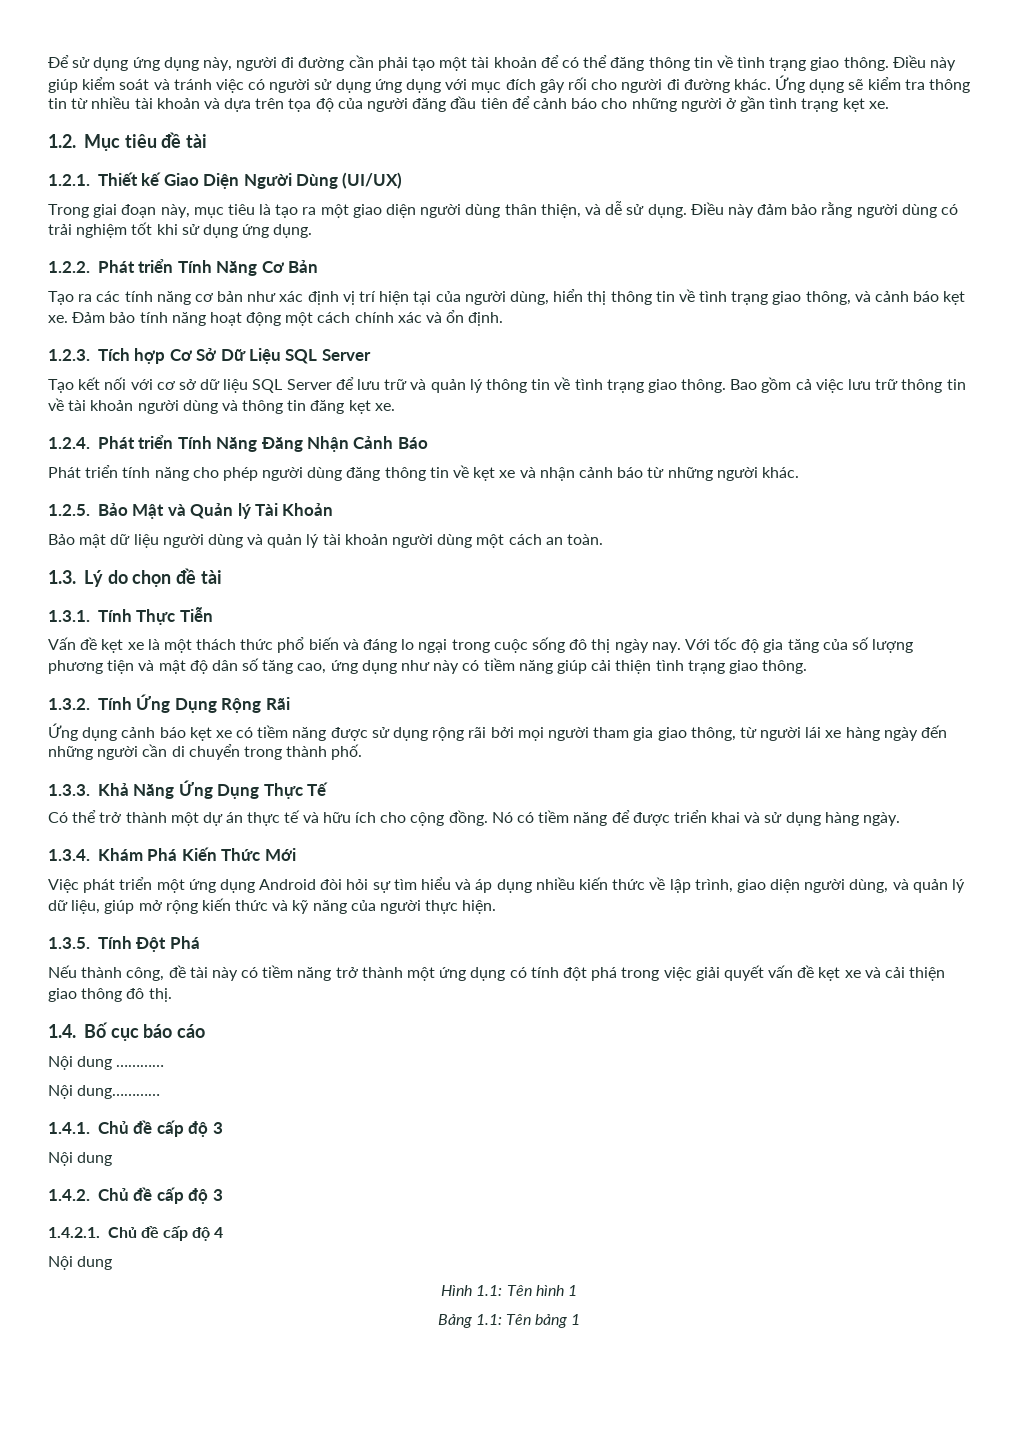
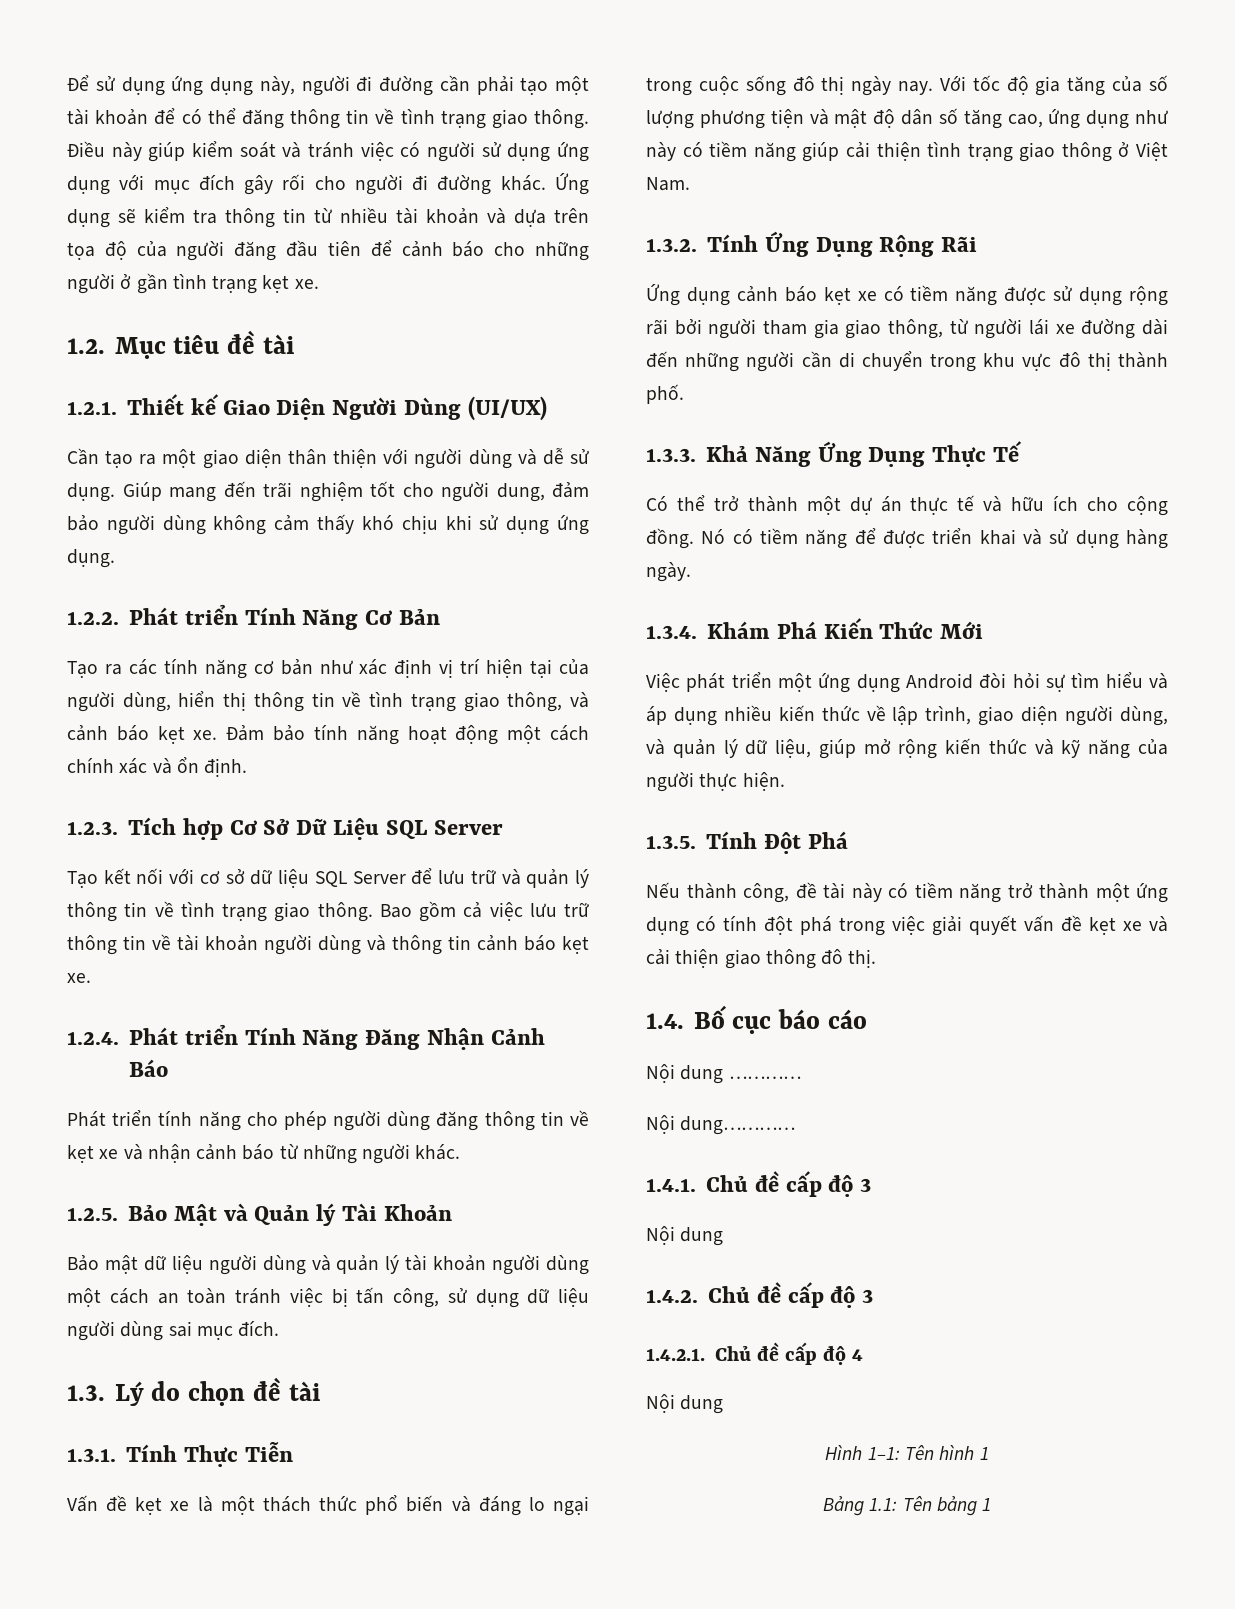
- Trong giai đoạn này, mục tiêu là tạo ra một giao diện người dùng thân thiện, và dễ sử dụng. Điều này đảm bảo rằng người dùng có trải nghiệm tốt khi sử dụng ứng dụng.
+ Cần tạo ra một giao diện thân thiện với người dùng và dễ sử dụng. Giúp mang đến trãi nghiệm tốt cho người dung, đảm bảo người dùng không cảm thấy khó chịu khi sử dụng ứng dụng.
- Bao gồm cả việc lưu trữ thông tin về tài khoản người dùng và thông tin đăng kẹt xe.
+ Bao gồm cả việc lưu trữ thông tin về tài khoản người dùng và thông tin cảnh báo kẹt xe.
- Bảo mật dữ liệu người dùng và quản lý tài khoản người dùng một cách an toàn.
+ Bảo mật dữ liệu người dùng và quản lý tài khoản người dùng một cách an toàn tránh việc bị tấn công, sử dụng dữ liệu người dùng sai mục đích.
- Với tốc độ gia tăng của số lượng phương tiện và mật độ dân số tăng cao, ứng dụng như này có tiềm năng giúp cải thiện tình trạng giao thông.
+ Với tốc độ gia tăng của số lượng phương tiện và mật độ dân số tăng cao, ứng dụng như này có tiềm năng giúp cải thiện tình trạng giao thông ở Việt Nam.
- Ứng dụng cảnh báo kẹt xe có tiềm năng được sử dụng rộng rãi bởi mọi người tham gia giao thông, từ người lái xe hàng ngày đến những người cần di chuyển trong thành phố.
+ Ứng dụng cảnh báo kẹt xe có tiềm năng được sử dụng rộng rãi bởi người tham gia giao thông, từ người lái xe đường dài đến những người cần di chuyển trong khu vực đô thị thành phố.
- Hình 1.1: Tên hình 1
+ Hình 1–1: Tên hình 1

